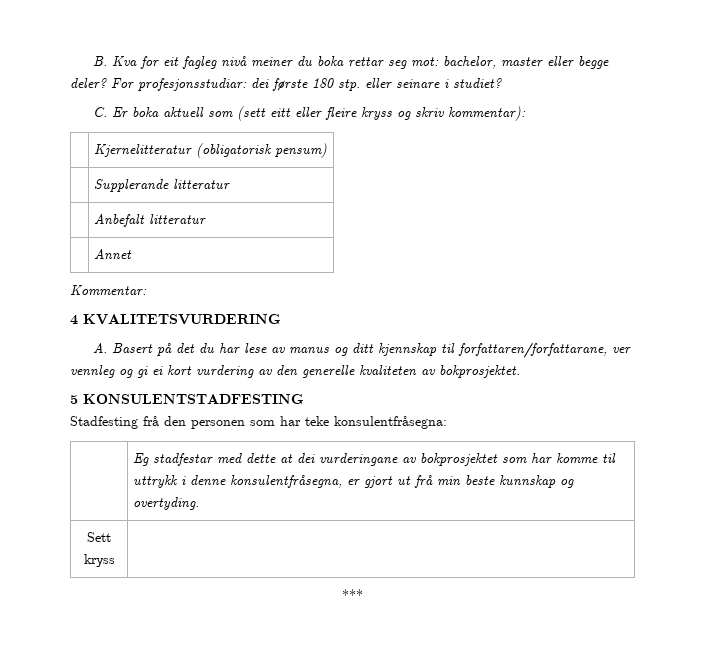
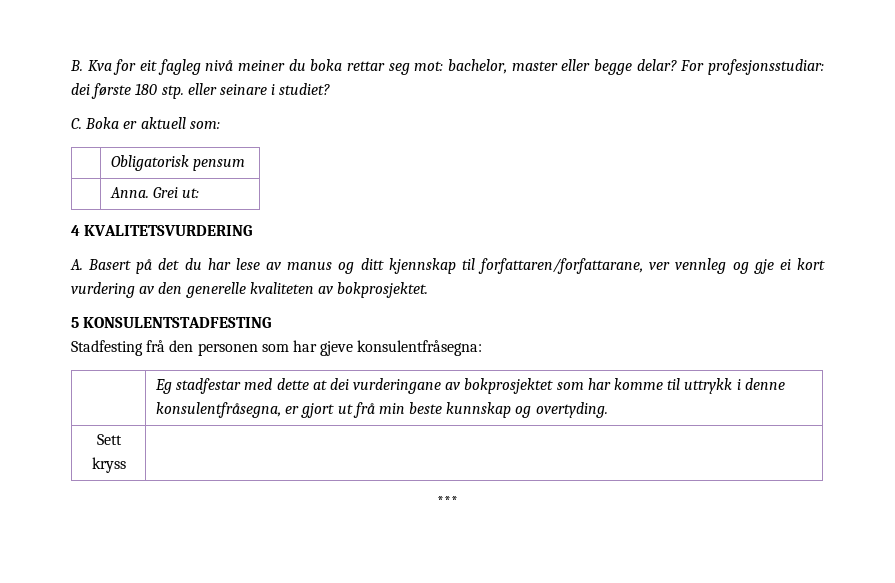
- B. Kva for eit fagleg nivå meiner du boka rettar seg mot: bachelor, master eller begge deler?
+ B. Kva for eit fagleg nivå meiner du boka rettar seg mot: bachelor, master eller begge delar?
- C. Er boka aktuell som (sett eitt eller fleire kryss og skriv kommentar):
- | Kjernelitteratur (obligatorisk pensum)
- | Supplerande litteratur
- | Anbefalt litteratur
- | Annet
- Kommentar:
+ C. Boka er aktuell som:
+ | Obligatorisk pensum
+ | Anna. Grei ut:
- A. Basert på det du har lese av manus og ditt kjennskap til forfattaren/forfattarane, ver vennleg og gi ei kort vurdering av den generelle kvaliteten av bokprosjektet.
+ A. Basert på det du har lese av manus og ditt kjennskap til forfattaren/forfattarane, ver vennleg og gje ei kort vurdering av den generelle kvaliteten av bokprosjektet.
- Stadfesting frå den personen som har teke konsulentfråsegna:
+ Stadfesting frå den personen som har gjeve konsulentfråsegna:

